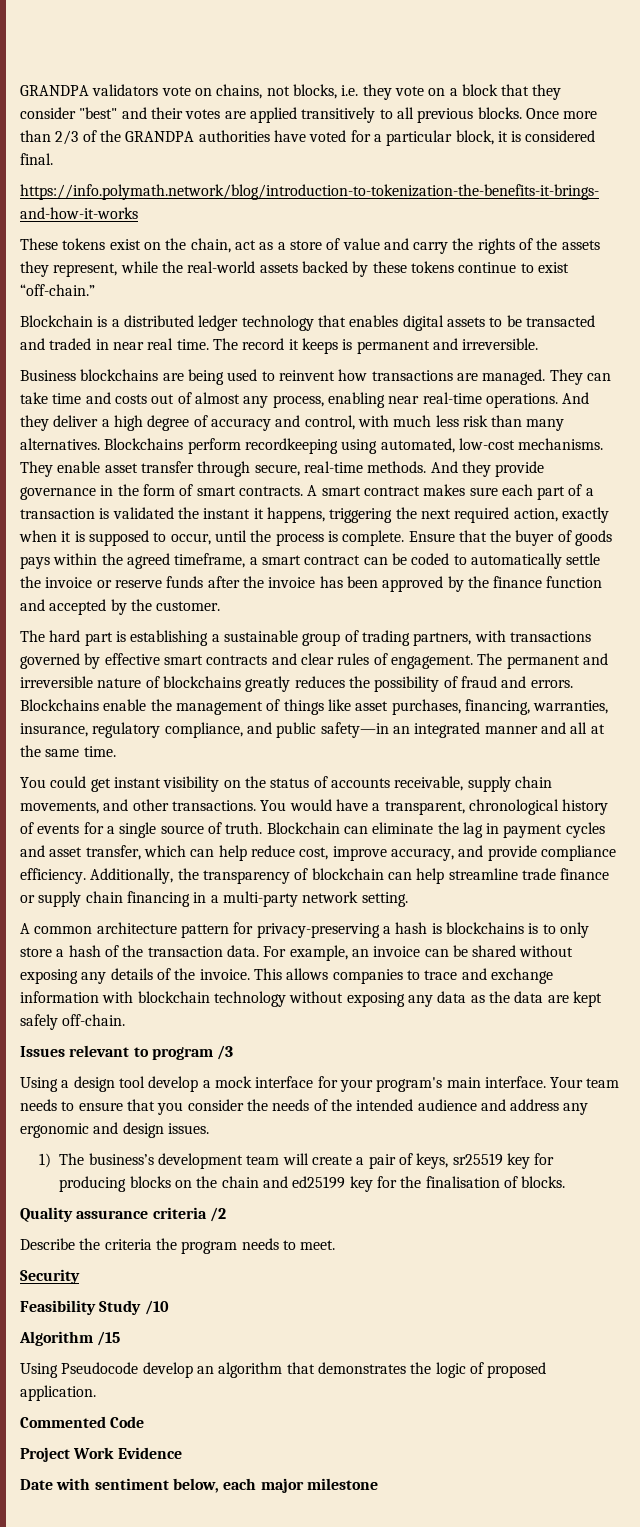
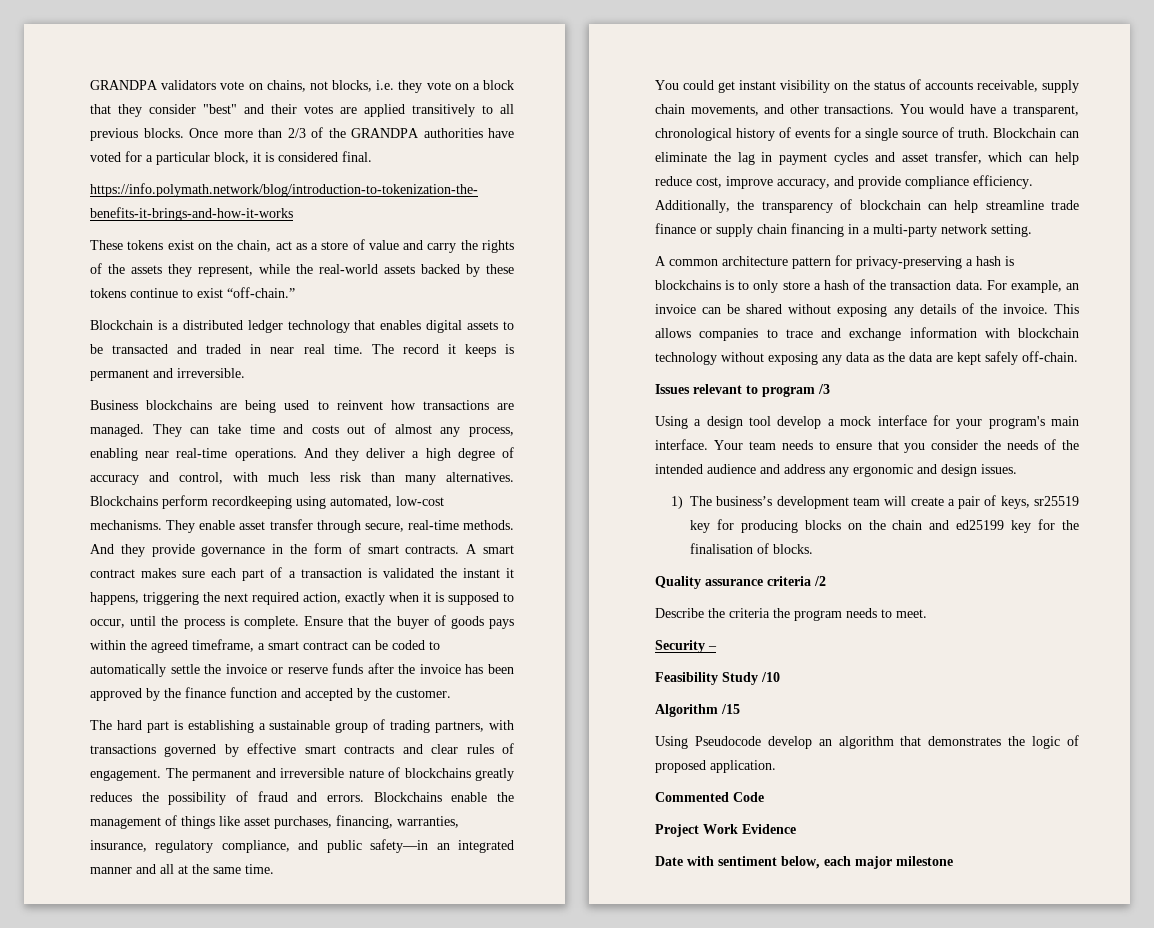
- Security
+ Security –

